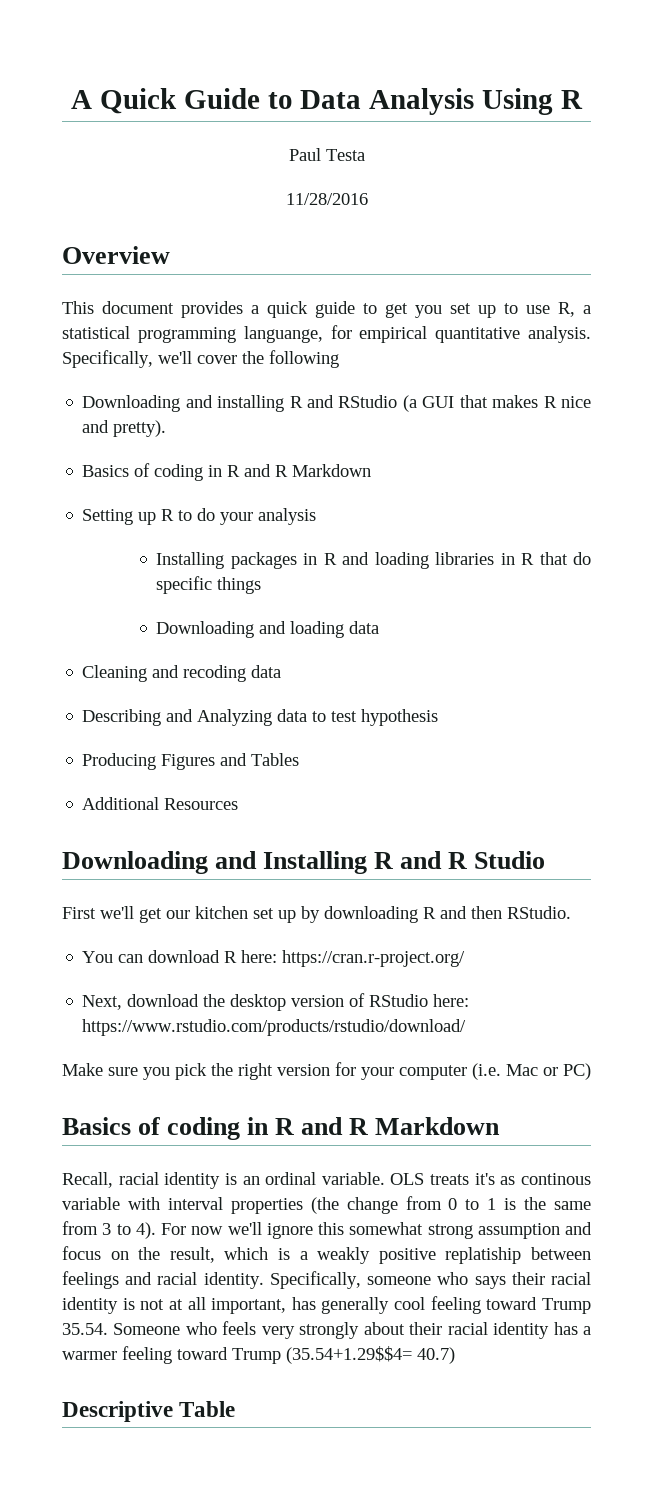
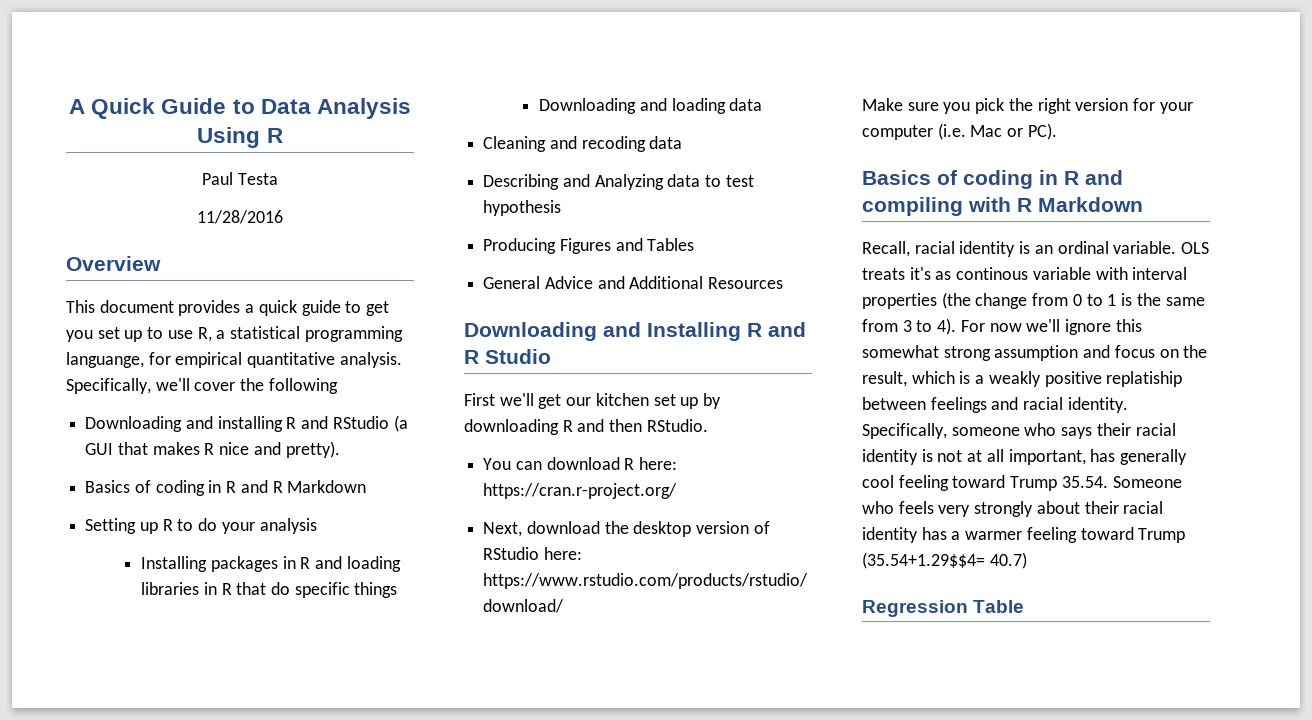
- Additional Resources
+ General Advice and Additional Resources
- Make sure you pick the right version for your computer (i.e. Mac or PC)
- Basics of coding in R and R Markdown
+ Make sure you pick the right version for your computer (i.e. Mac or PC).
+ Basics of coding in R and compiling with R Markdown
- Descriptive Table
+ Regression Table

